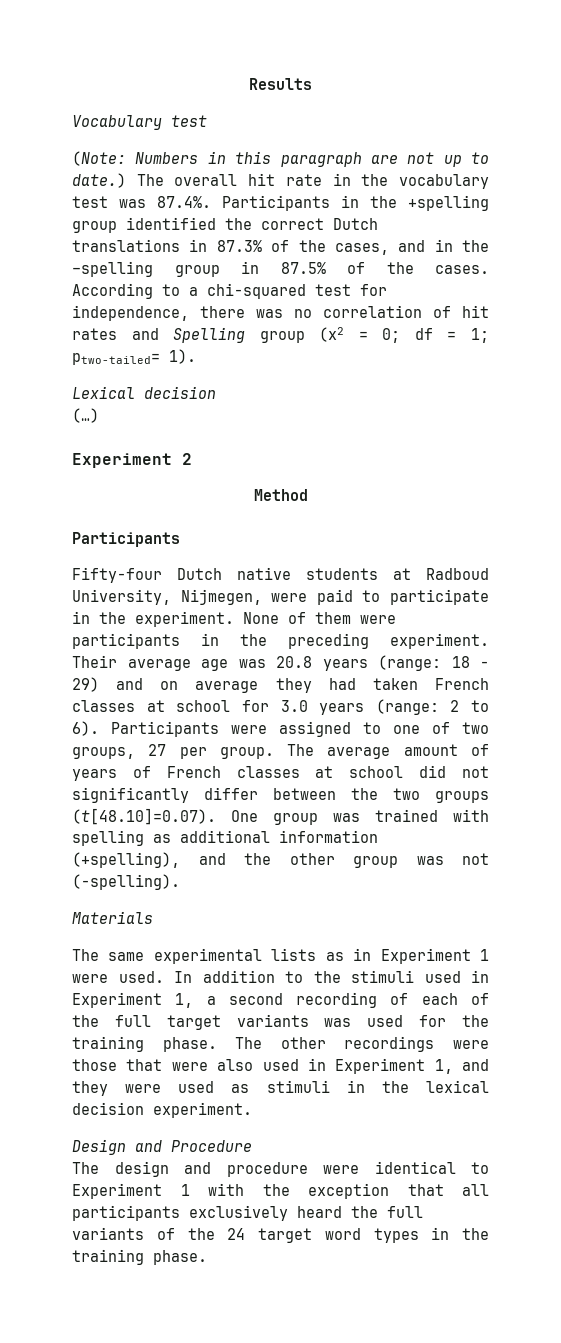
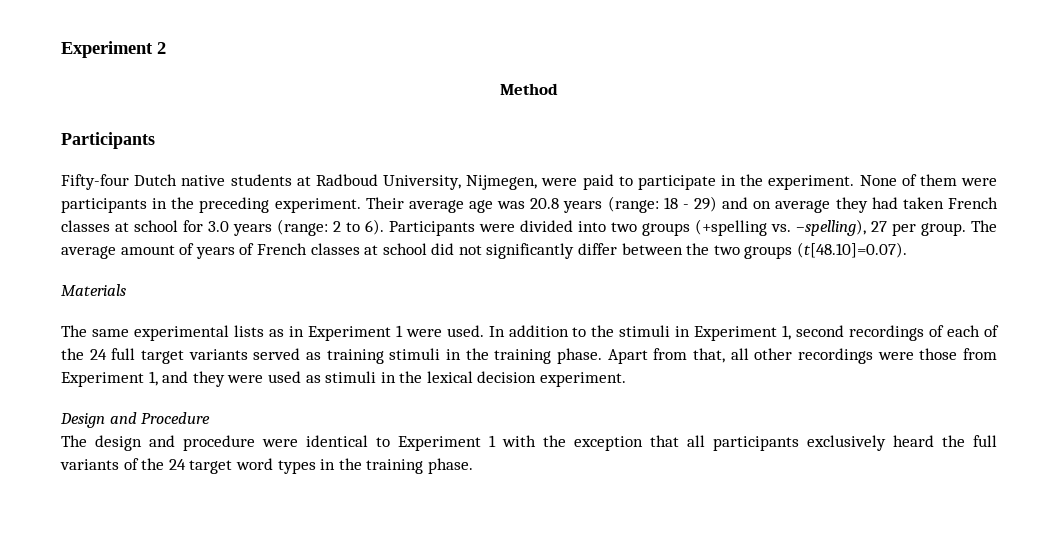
- Results
- Vocabulary test
- (Note: Numbers in this paragraph are not up to date.) The overall hit rate in the vocabulary test was 87.4%. Participants in the +spelling group identified the correct Dutch translations in 87.3% of the cases, and in the –spelling group in 87.5% of the cases. According to a chi-squared test for independence, there was no correlation of hit rates and Spelling group (χ2 = 0; df = 1; ptwo-tailed= 1).
- Lexical decision
- (…)
- Participants were assigned to one of two groups, 27 per group.
+ Participants were divided into two groups (+spelling vs. –spelling), 27 per group.
- The average amount of years of French classes at school did not significantly differ between the two groups (t[48.10]=0.07). One group was trained with spelling as additional information (+spelling), and the other group was not (-spelling).
+ The average amount of years of French classes at school did not significantly differ between the two groups (t[48.10]=0.07).
- In addition to the stimuli used in Experiment 1, a second recording of each of the full target variants was used for the training phase. The other recordings were those that were also used in Experiment 1, and they were used as stimuli in the lexical decision experiment.
+ In addition to the stimuli in Experiment 1, second recordings of each of the 24 full target variants served as training stimuli in the training phase. Apart from that, all other recordings were those from Experiment 1, and they were used as stimuli in the lexical decision experiment.

